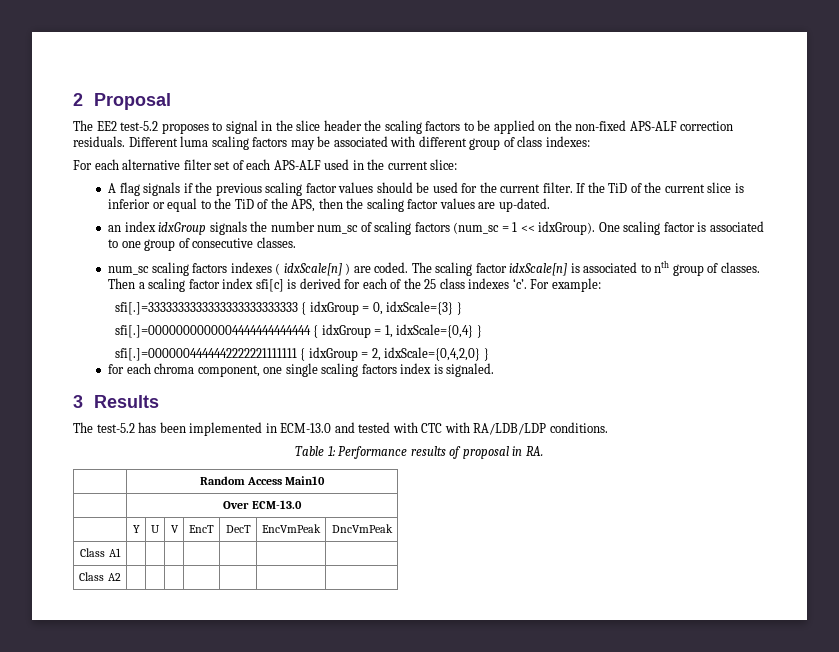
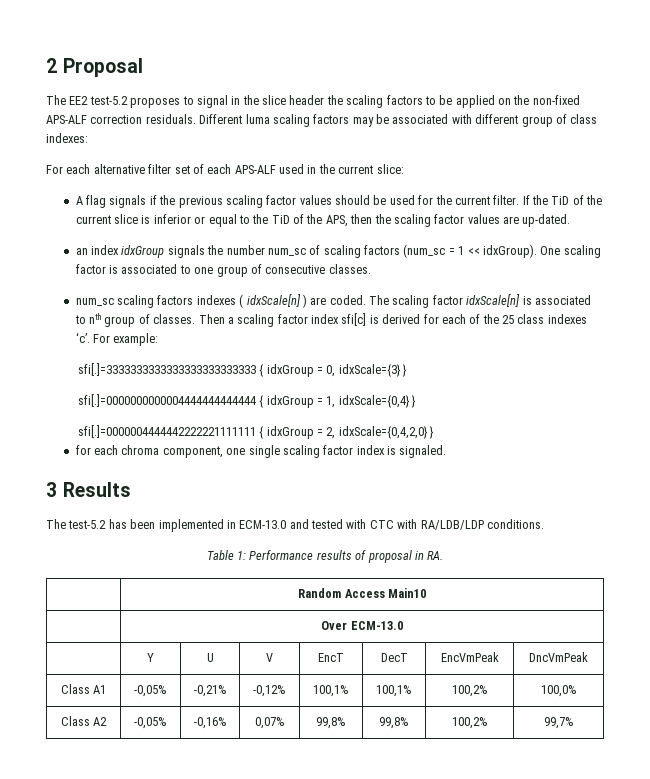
- for each chroma component, one single scaling factors index is signaled.
+ for each chroma component, one single scaling factor index is signaled.
- Class A1 | | | | | | |
- Class A2 | | | | | | |
+ Class A1 | -0,05% | -0,21% | -0,12% | 100,1% | 100,1% | 100,2% | 100,0%
+ Class A2 | -0,05% | -0,16% | 0,07% | 99,8% | 99,8% | 100,2% | 99,7%

